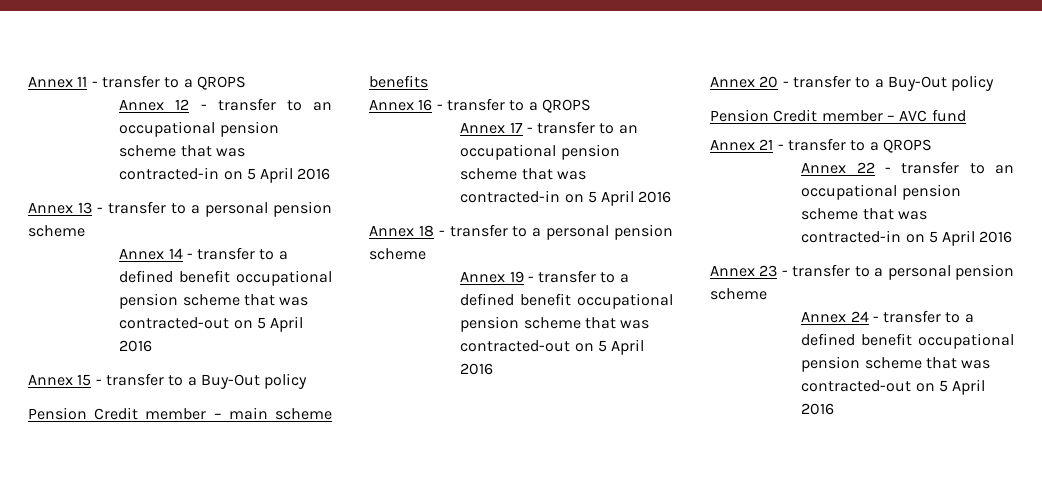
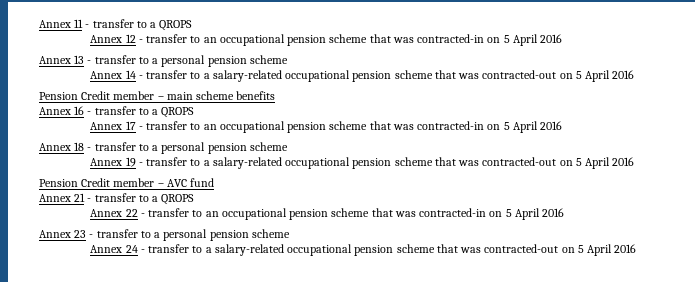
- Annex 14 - transfer to a defined benefit occupational pension scheme that was contracted-out on 5 April 2016
+ Annex 14 - transfer to a salary-related occupational pension scheme that was contracted-out on 5 April 2016
- Annex 15 - transfer to a Buy-Out policy
- Annex 19 - transfer to a defined benefit occupational pension scheme that was contracted-out on 5 April 2016
+ Annex 19 - transfer to a salary-related occupational pension scheme that was contracted-out on 5 April 2016
- Annex 20 - transfer to a Buy-Out policy
- Annex 24 - transfer to a defined benefit occupational pension scheme that was contracted-out on 5 April 2016
+ Annex 24 - transfer to a salary-related occupational pension scheme that was contracted-out on 5 April 2016

